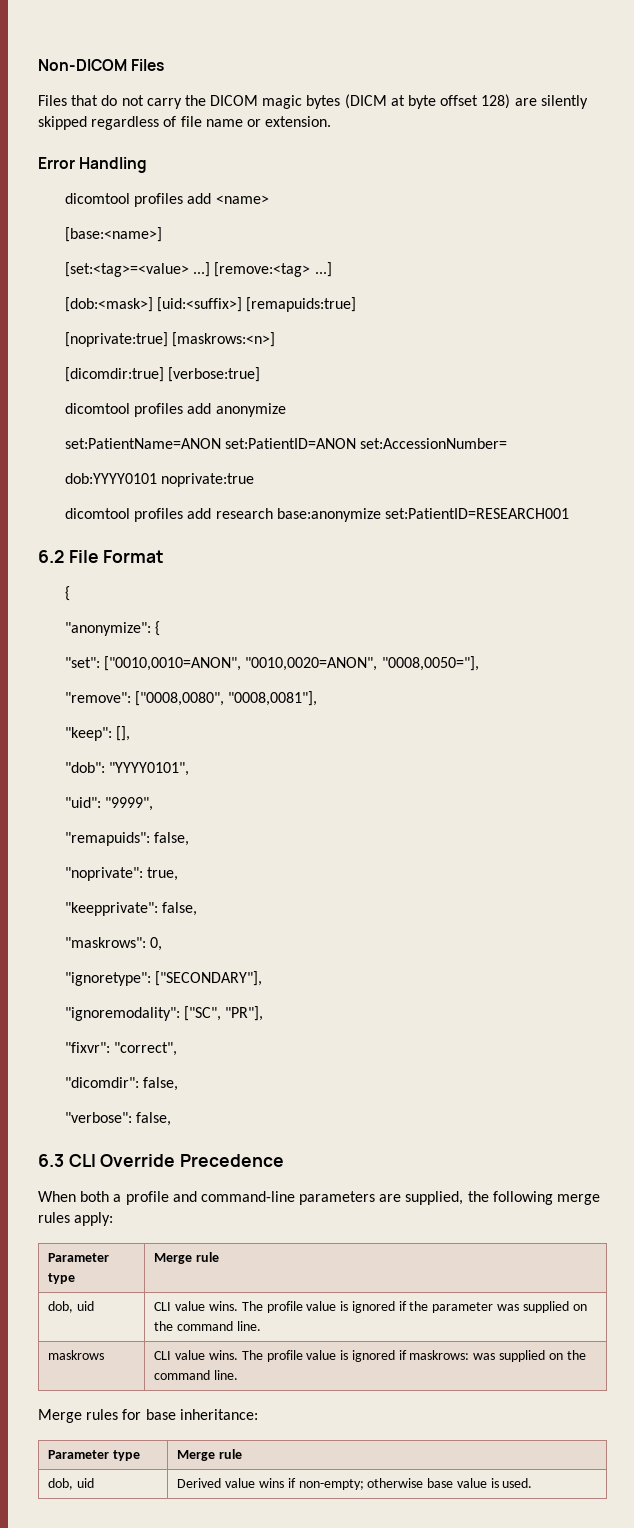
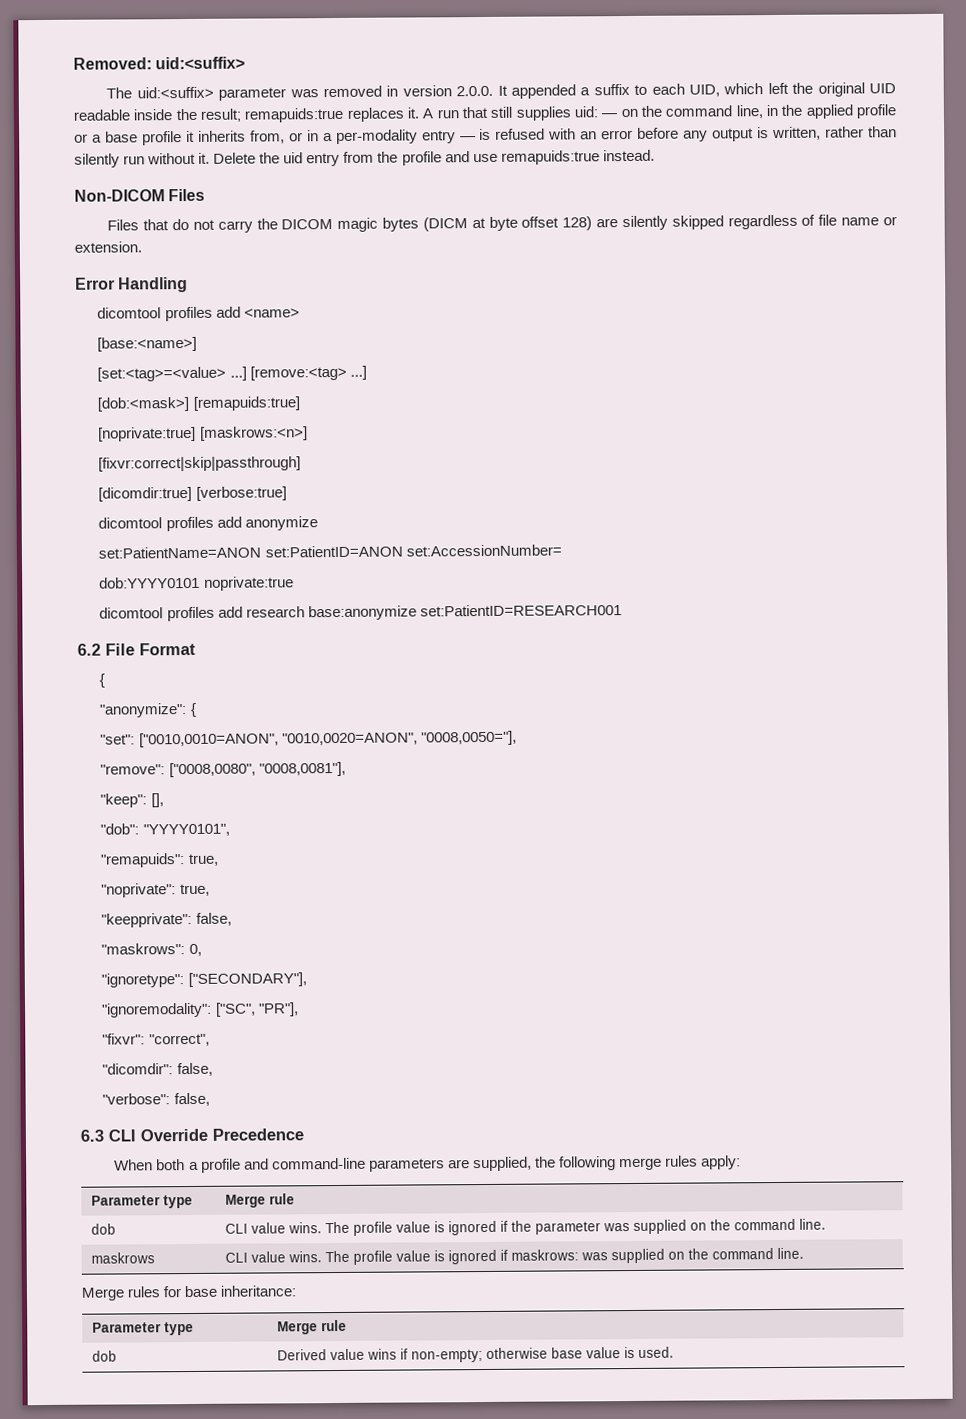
+ Removed: uid:<suffix>
+ The uid:<suffix> parameter was removed in version 2.0.0. It appended a suffix to each UID, which left the original UID readable inside the result; remapuids:true replaces it. A run that still supplies uid: — on the command line, in the applied profile or a base profile it inherits from, or in a per-modality entry — is refused with an error before any output is written, rather than silently run without it. Delete the uid entry from the profile and use remapuids:true instead.
- [dob:<mask>] [uid:<suffix>] [remapuids:true]
+ [dob:<mask>] [remapuids:true]
+ [fixvr:correct|skip|passthrough]
- "uid": "9999",
- "remapuids": false,
+ "remapuids": true,
- dob, uid | CLI value wins. The profile value is ignored if the parameter was supplied on the command line.
+ dob | CLI value wins. The profile value is ignored if the parameter was supplied on the command line.
- dob, uid | Derived value wins if non-empty; otherwise base value is used.
+ dob | Derived value wins if non-empty; otherwise base value is used.

